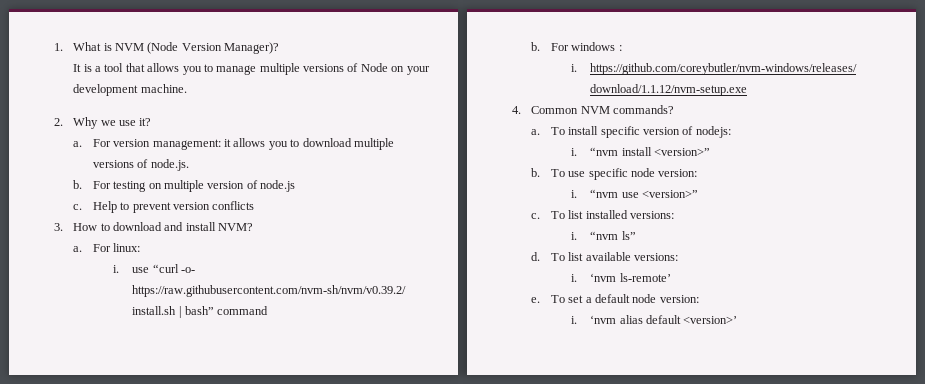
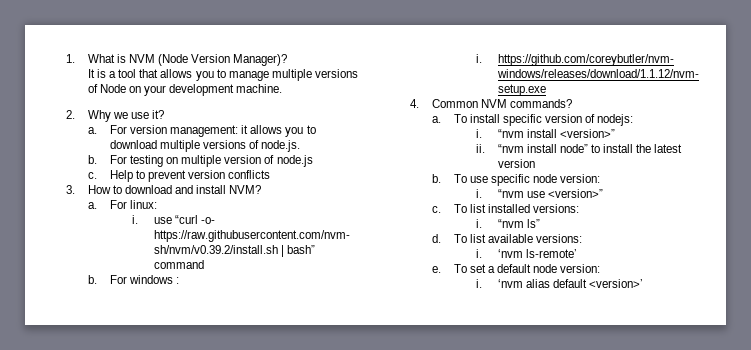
+ ii. “nvm install node” to install the latest version

